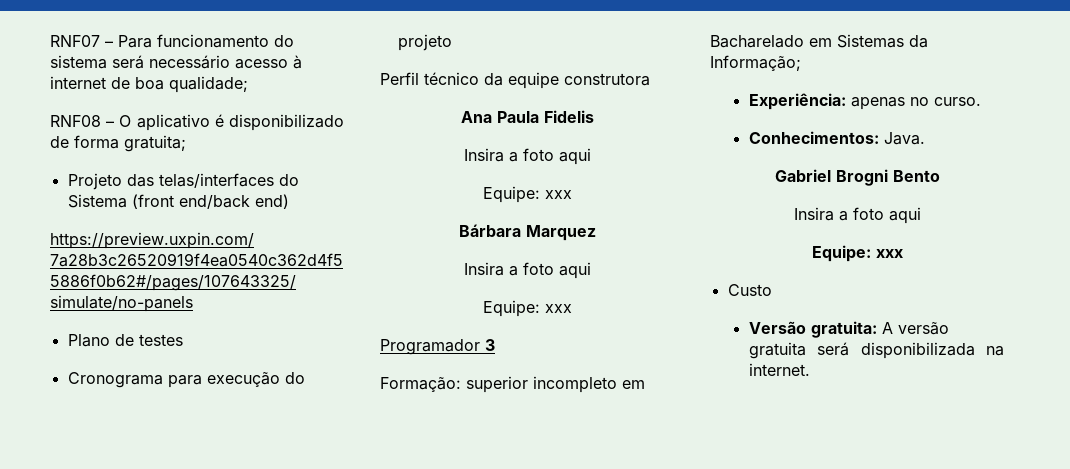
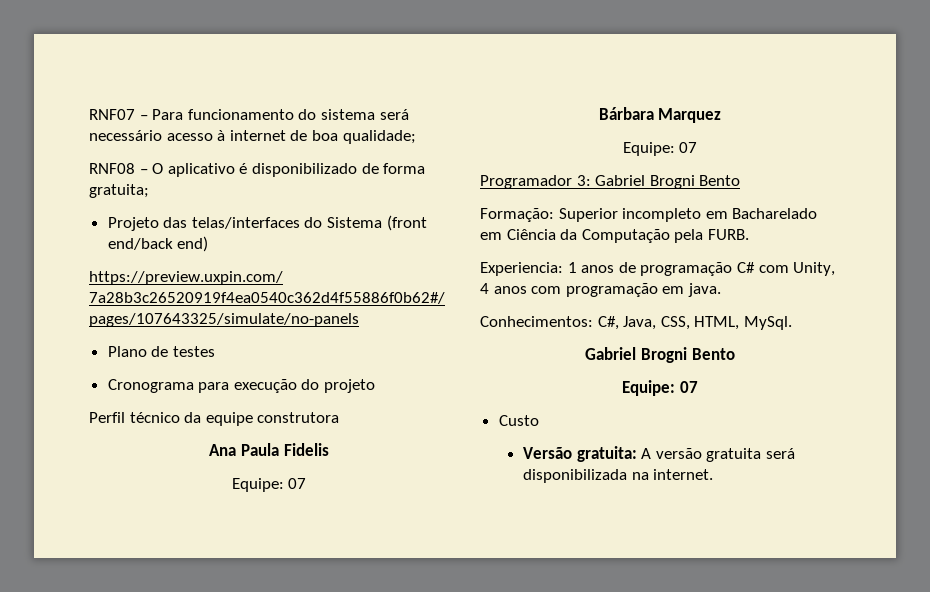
  Ana Paula Fidelis
- Insira a foto aqui
- Equipe: xxx
+ Equipe: 07
  Bárbara Marquez
- Insira a foto aqui
- Equipe: xxx
+ Equipe: 07
- Programador 3
+ Programador 3: Gabriel Brogni Bento
- Formação: superior incompleto em Bacharelado em Sistemas da Informação;
- Experiência: apenas no curso.
- Conhecimentos: Java.
+ Formação: Superior incompleto em Bacharelado em Ciência da Computação pela FURB.
+ Experiencia: 1 anos de programação C# com Unity, 4 anos com programação em java.
+ Conhecimentos: C#, Java, CSS, HTML, MySql.
  Gabriel Brogni Bento
- Insira a foto aqui
- Equipe: xxx
+ Equipe: 07

